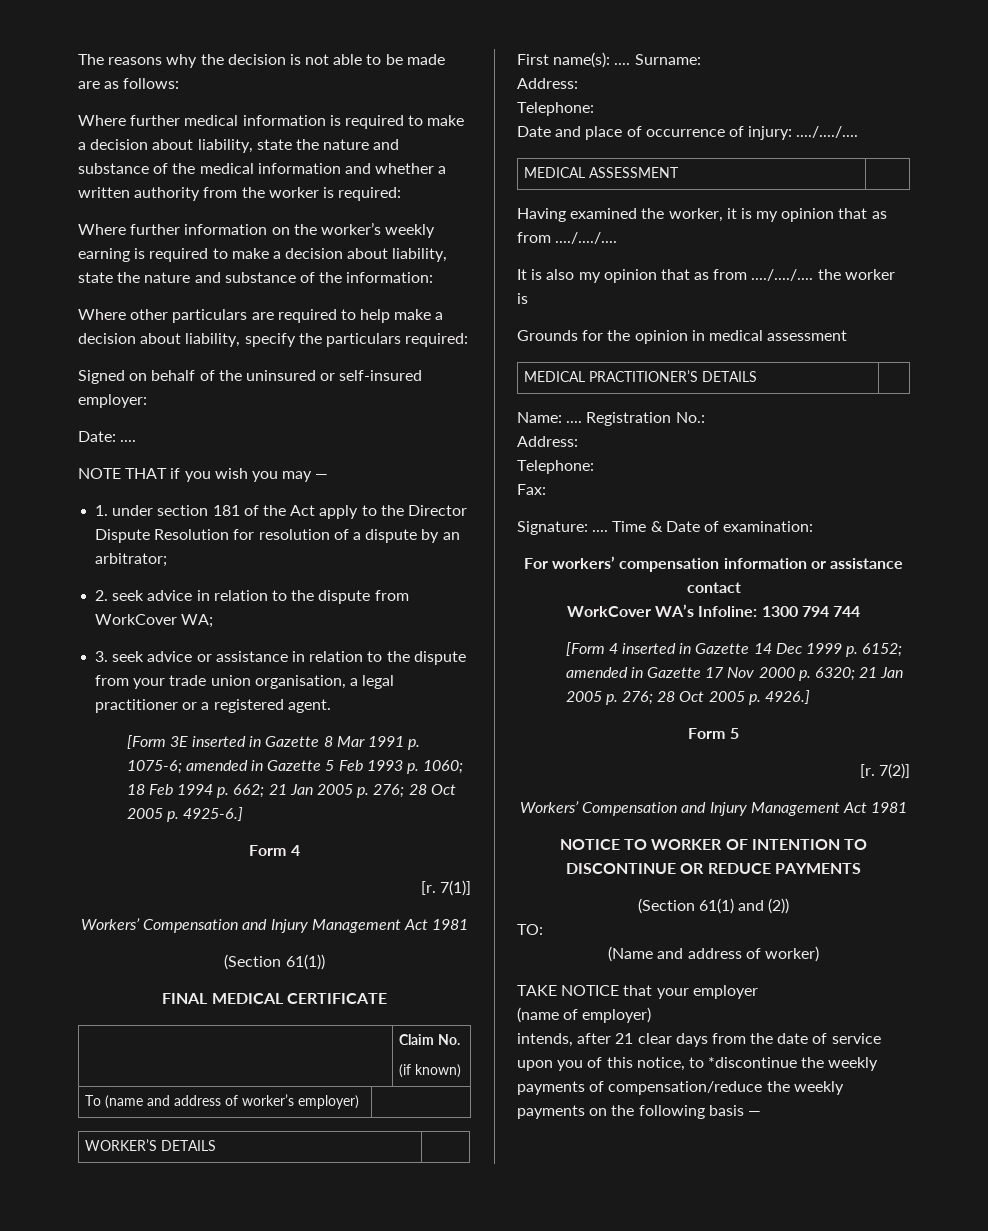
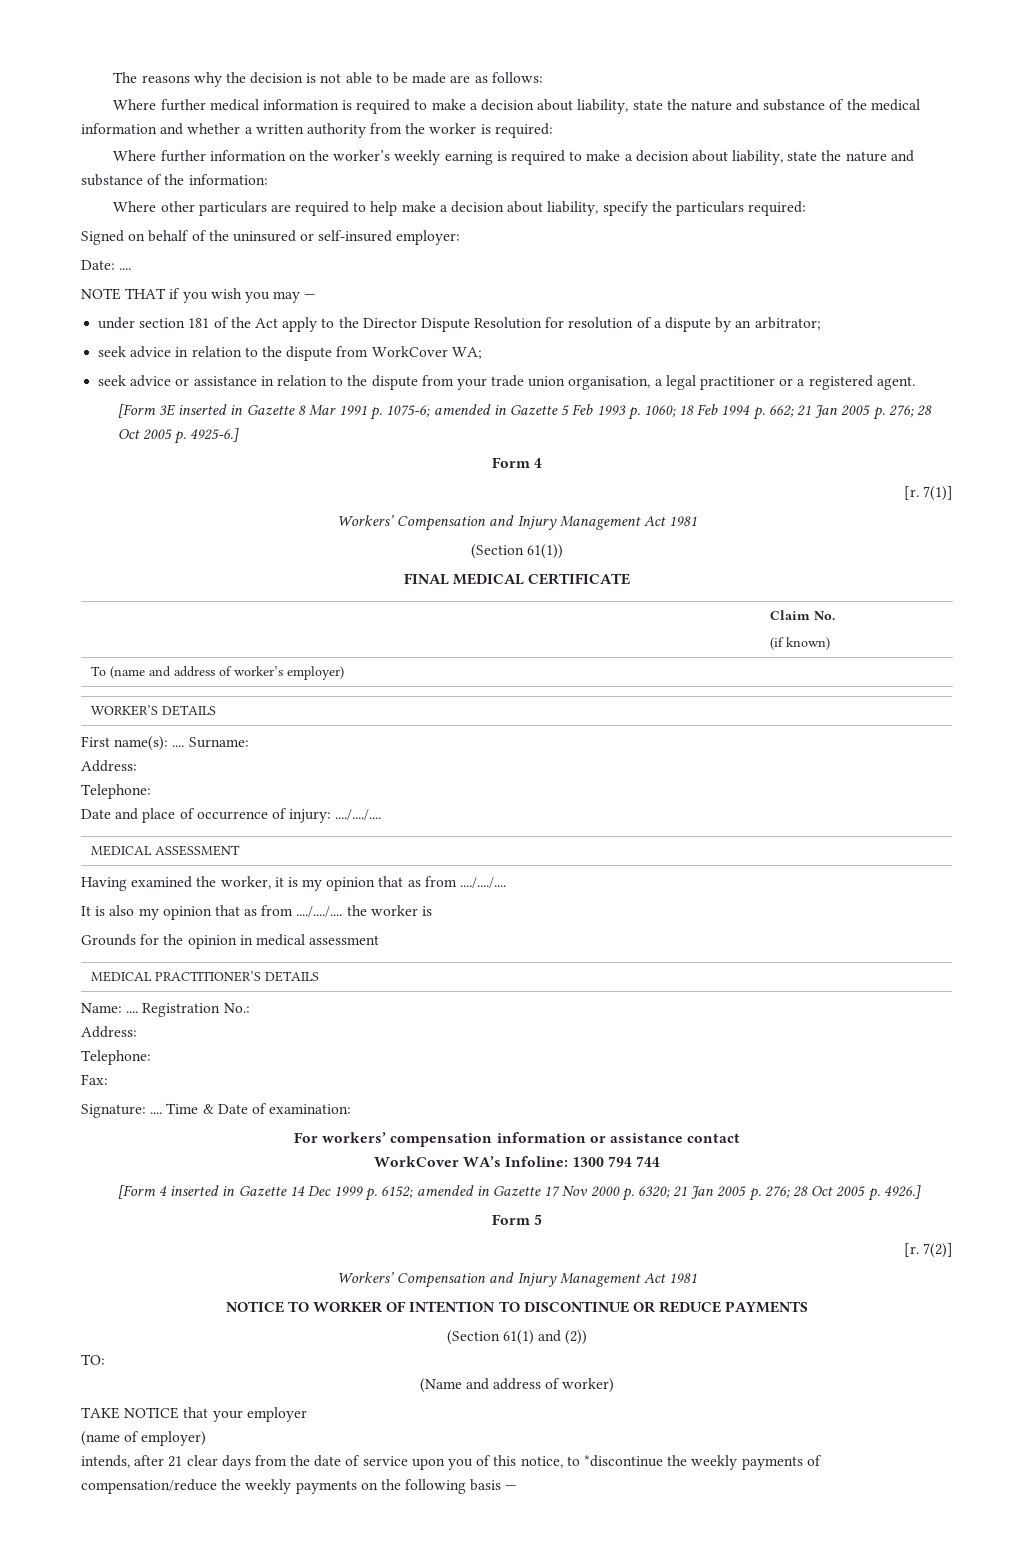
- 1. under section 181 of the Act apply to the Director Dispute Resolution for resolution of a dispute by an arbitrator;
+ under section 181 of the Act apply to the Director Dispute Resolution for resolution of a dispute by an arbitrator;
- 2. seek advice in relation to the dispute from WorkCover WA;
+ seek advice in relation to the dispute from WorkCover WA;
- 3. seek advice or assistance in relation to the dispute from your trade union organisation, a legal practitioner or a registered agent.
+ seek advice or assistance in relation to the dispute from your trade union organisation, a legal practitioner or a registered agent.

